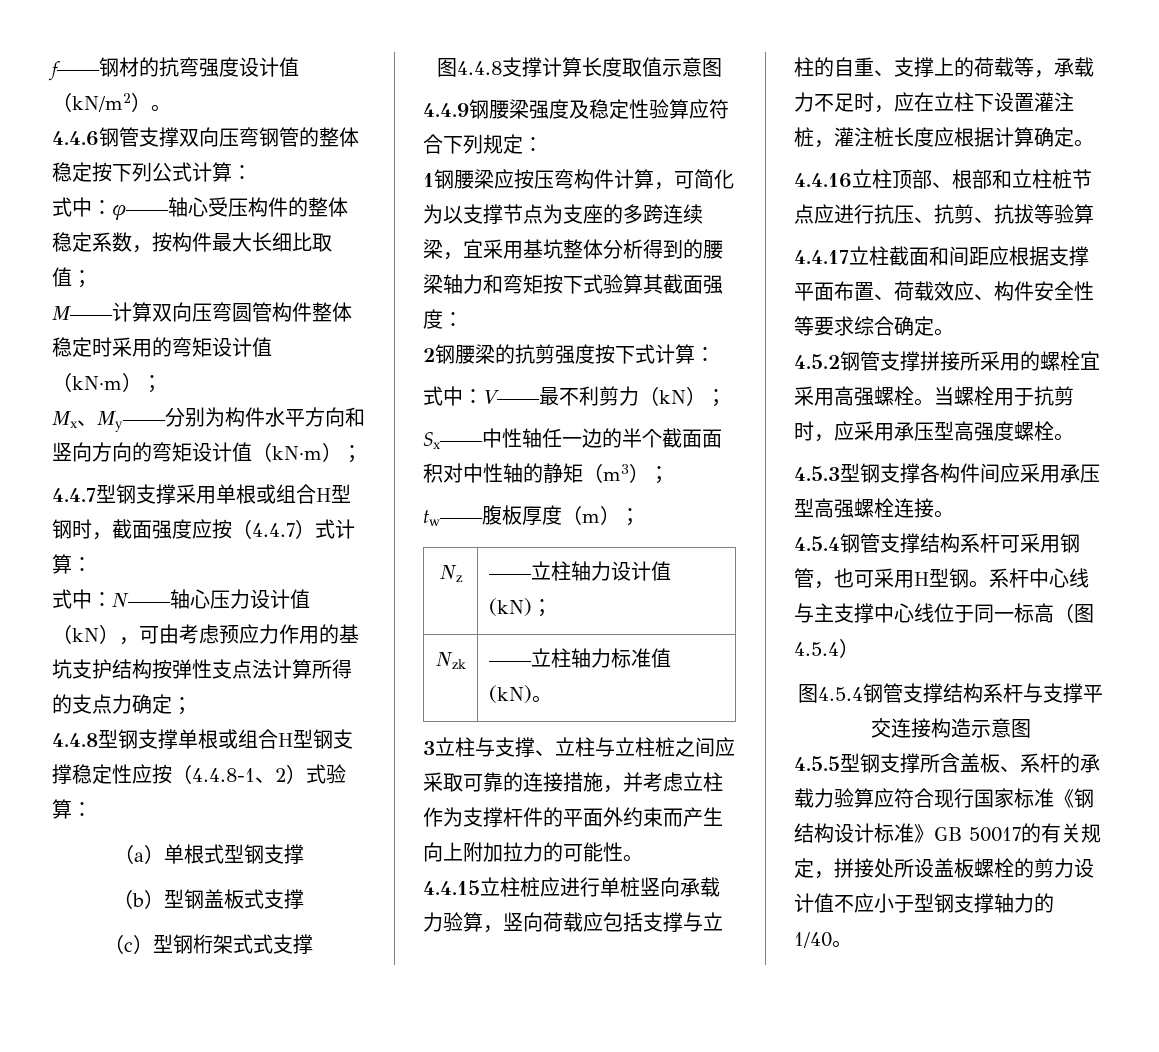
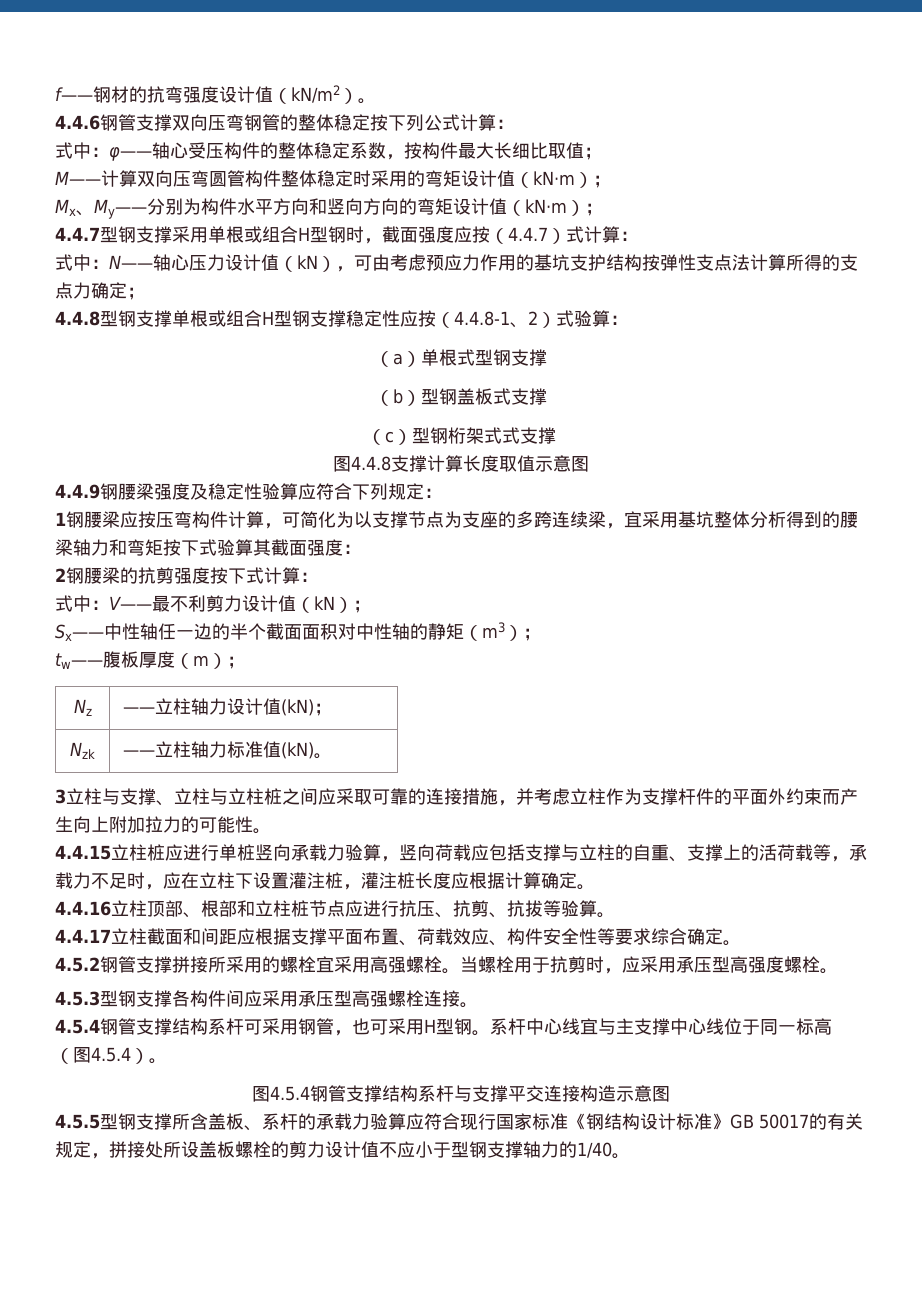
- 式中：V——最不利剪力（kN）；
+ 式中：V——最不利剪力设计值（kN）；
- 4.4.15立柱桩应进行单桩竖向承载力验算，竖向荷载应包括支撑与立柱的自重、支撑上的荷载等，承载力不足时，应在立柱下设置灌注桩，灌注桩长度应根据计算确定。
+ 4.4.15立柱桩应进行单桩竖向承载力验算，竖向荷载应包括支撑与立柱的自重、支撑上的活荷载等，承载力不足时，应在立柱下设置灌注桩，灌注桩长度应根据计算确定。
- 4.4.16立柱顶部、根部和立柱桩节点应进行抗压、抗剪、抗拔等验算
+ 4.4.16立柱顶部、根部和立柱桩节点应进行抗压、抗剪、抗拔等验算。
- 系杆中心线与主支撑中心线位于同一标高（图4.5.4）
+ 系杆中心线宜与主支撑中心线位于同一标高（图4.5.4）。

